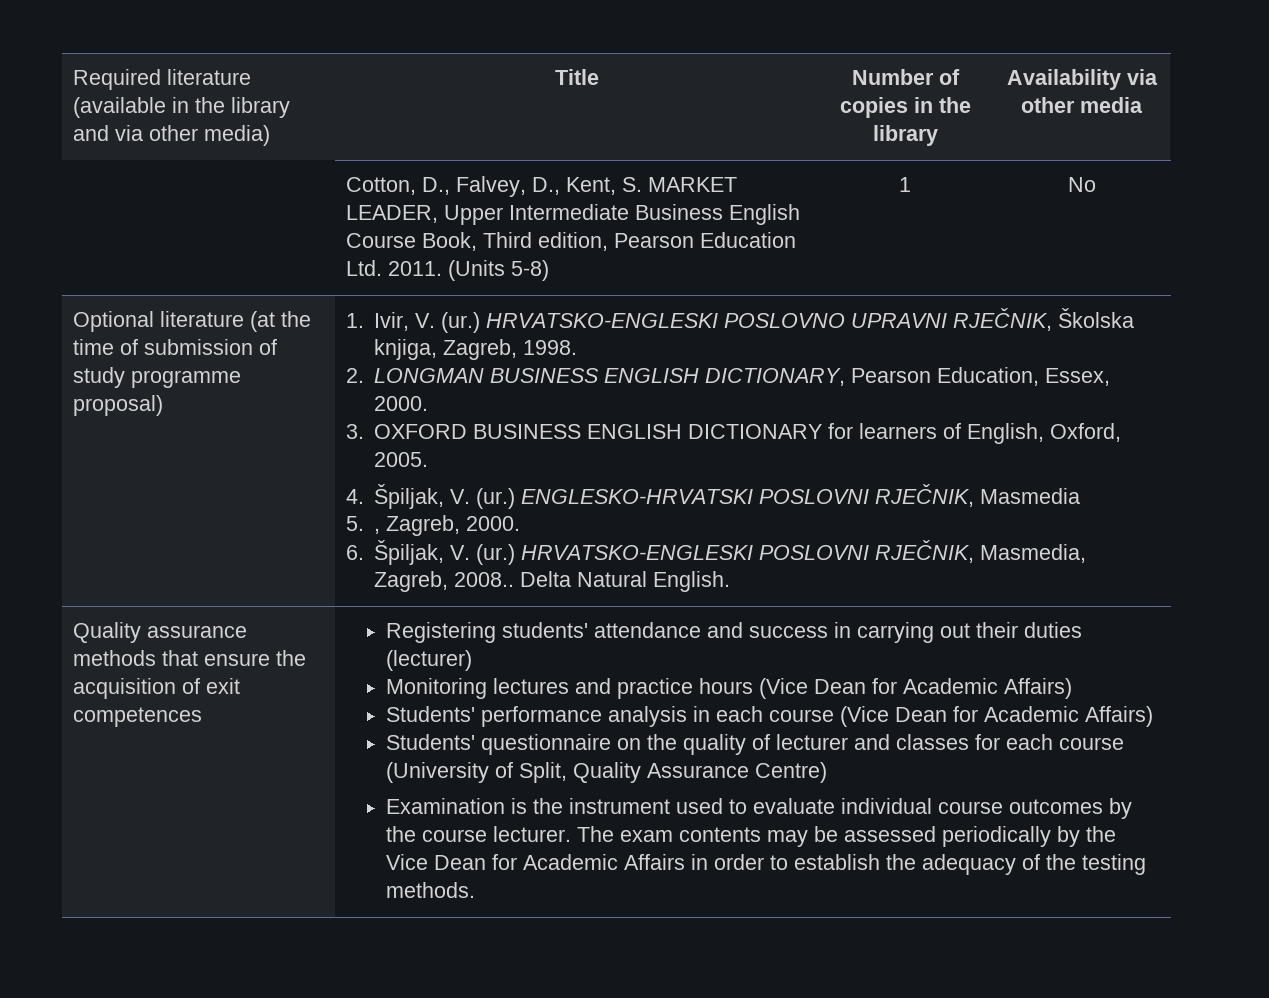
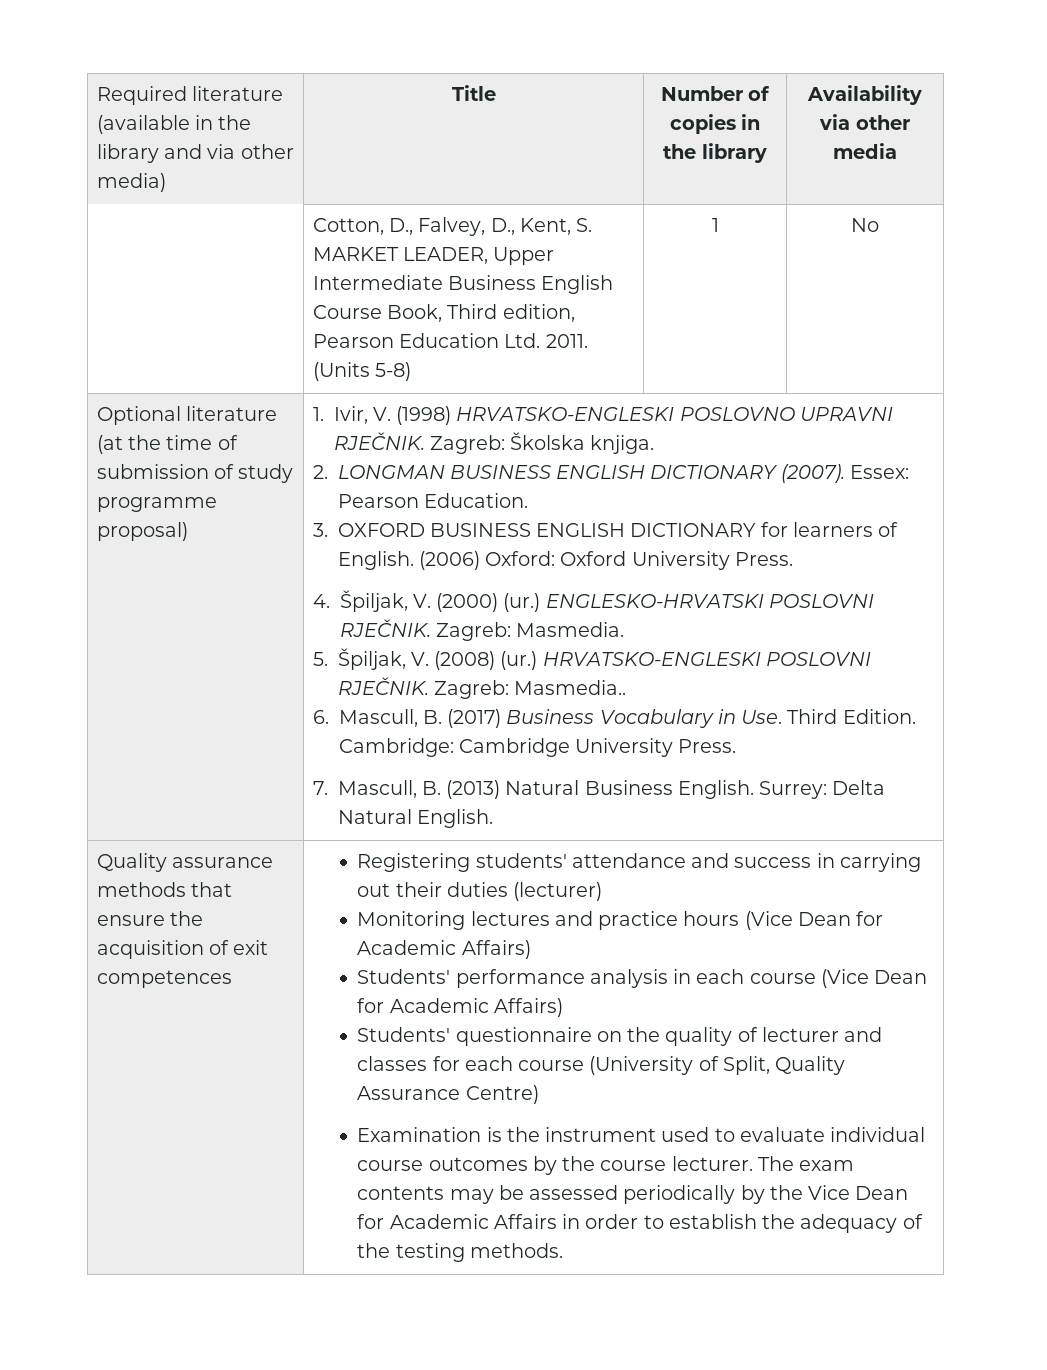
- 1. Ivir, V. (ur.) HRVATSKO-ENGLESKI POSLOVNO UPRAVNI RJEČNIK, Školska knjiga, Zagreb, 1998.
+ 1. Ivir, V. (1998) HRVATSKO-ENGLESKI POSLOVNO UPRAVNI RJEČNIK. Zagreb: Školska knjiga.
- 2. LONGMAN BUSINESS ENGLISH DICTIONARY, Pearson Education, Essex, 2000.
+ 2. LONGMAN BUSINESS ENGLISH DICTIONARY (2007). Essex: Pearson Education.
- 3. OXFORD BUSINESS ENGLISH DICTIONARY for learners of English, Oxford, 2005.
+ 3. OXFORD BUSINESS ENGLISH DICTIONARY for learners of English. (2006) Oxford: Oxford University Press.
- 4. Špiljak, V. (ur.)
+ 4. Špiljak, V. (2000) (ur.)
- ENGLESKO-HRVATSKI POSLOVNI RJEČNIK, Masmedia
- 5. , Zagreb, 2000.
- 6. Špiljak, V. (ur.)
+ ENGLESKO-HRVATSKI POSLOVNI RJEČNIK. Zagreb: Masmedia.
+ 5. Špiljak, V. (2008) (ur.)
- HRVATSKO-ENGLESKI POSLOVNI RJEČNIK, Masmedia, Zagreb, 2008.. Delta Natural English.
+ HRVATSKO-ENGLESKI POSLOVNI RJEČNIK. Zagreb: Masmedia..
+ 6. Mascull, B. (2017) Business Vocabulary in Use. Third Edition. Cambridge: Cambridge University Press.
+ 7. Mascull, B. (2013) Natural Business English. Surrey: Delta Natural English.

